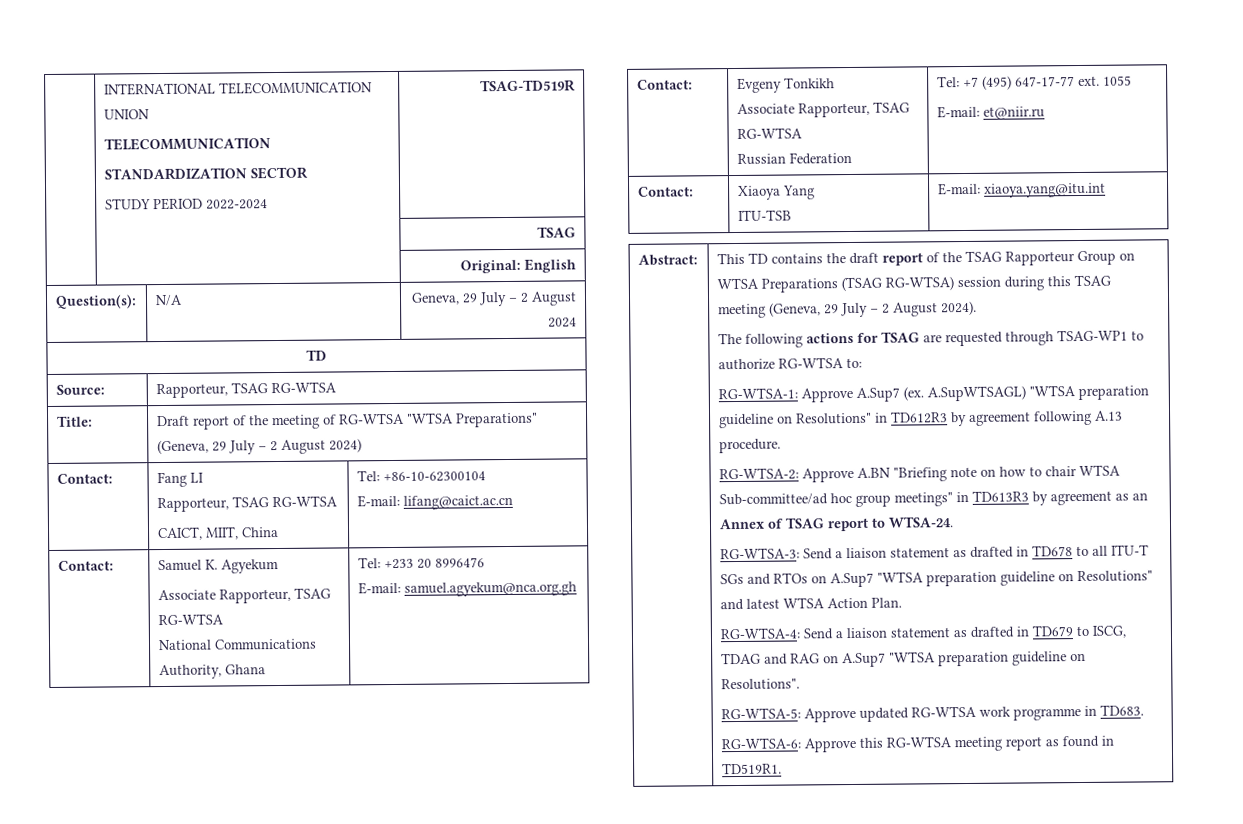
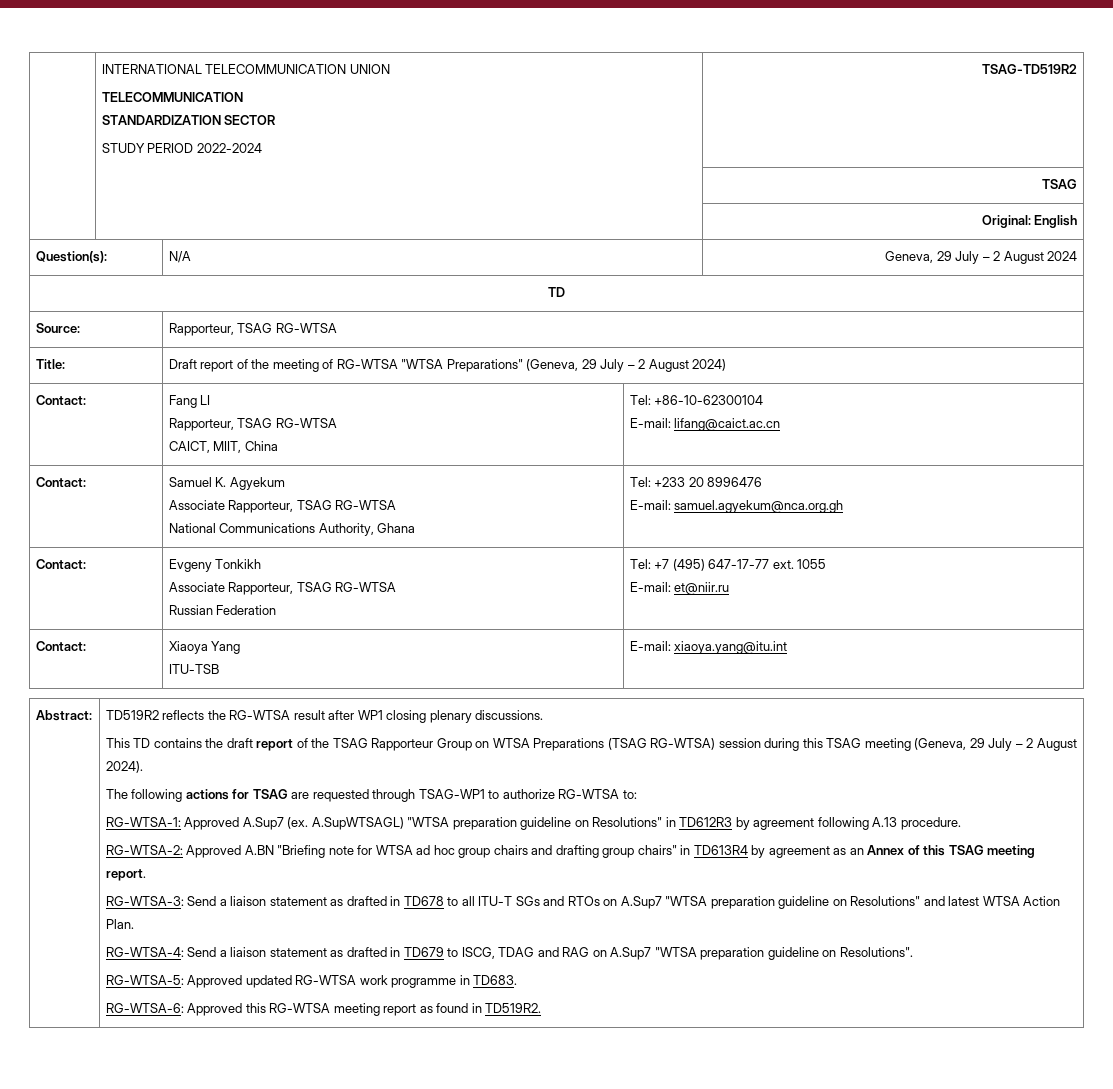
  | INTERNATIONAL TELECOMMUNICATION UNION
  TELECOMMUNICATION
  STANDARDIZATION SECTOR
- STUDY PERIOD 2022-2024 | TSAG-TD519R
+ STUDY PERIOD 2022-2024 | TSAG-TD519R2
+ TD519R2 reflects the RG-WTSA result after WP1 closing plenary discussions.
- RG-WTSA-1: Approve A.Sup7 (ex.
+ RG-WTSA-1: Approved A.Sup7 (ex.
- RG-WTSA-2: Approve A.BN "Briefing note on how to chair WTSA Sub-committee/ad hoc group meetings" in TD613R3 by agreement as an Annex of TSAG report to WTSA-24.
+ RG-WTSA-2: Approved A.BN "Briefing note for WTSA ad hoc group chairs and drafting group chairs" in TD613R4 by agreement as an Annex of this TSAG meeting report.
- RG-WTSA-5: Approve updated RG-WTSA work programme in TD683.
+ RG-WTSA-5: Approved updated RG-WTSA work programme in TD683.
- RG-WTSA-6: Approve this RG-WTSA meeting report as found in TD519R1.
+ RG-WTSA-6: Approved this RG-WTSA meeting report as found in TD519R2.

